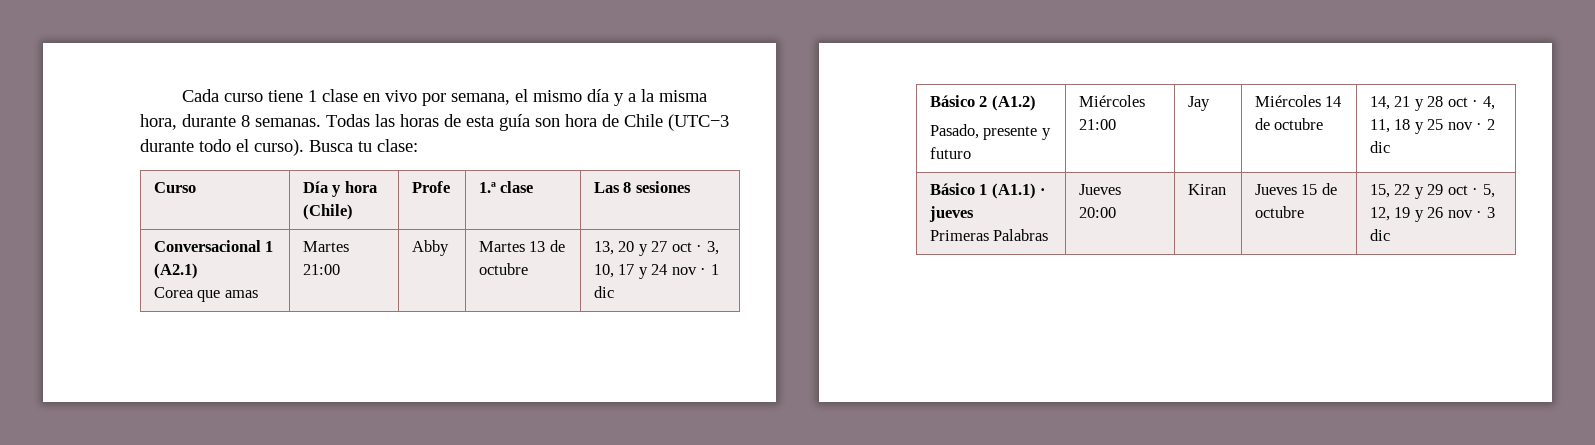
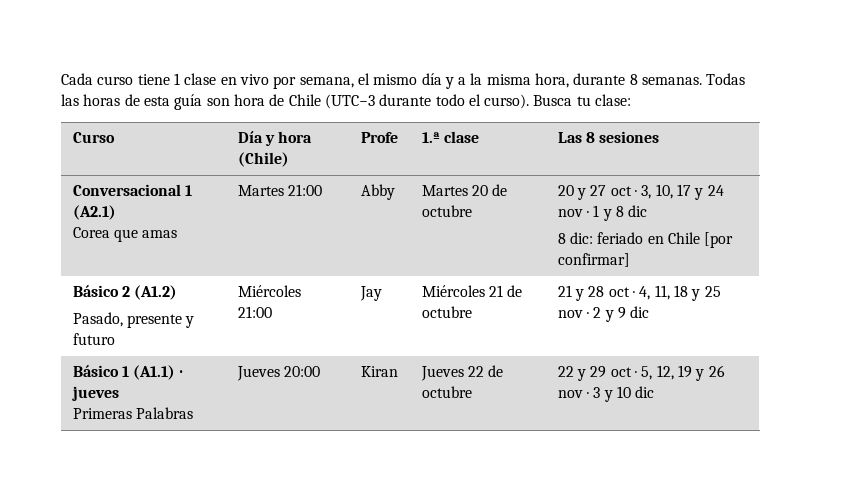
  Conversacional 1 (A2.1)
- Corea que amas | Martes 21:00 | Abby | Martes 13 de octubre | 13, 20 y 27 oct · 3, 10, 17 y 24 nov · 1 dic
+ Corea que amas | Martes 21:00 | Abby | Martes 20 de octubre | 20 y 27 oct · 3, 10, 17 y 24 nov · 1 y 8 dic
+ 8 dic: feriado en Chile [por confirmar]
  Básico 2 (A1.2)
- Pasado, presente y futuro | Miércoles 21:00 | Jay | Miércoles 14 de octubre | 14, 21 y 28 oct · 4, 11, 18 y 25 nov · 2 dic
+ Pasado, presente y futuro | Miércoles 21:00 | Jay | Miércoles 21 de octubre | 21 y 28 oct · 4, 11, 18 y 25 nov · 2 y 9 dic
  Básico 1 (A1.1) · jueves
- Primeras Palabras | Jueves 20:00 | Kiran | Jueves 15 de octubre | 15, 22 y 29 oct · 5, 12, 19 y 26 nov · 3 dic
+ Primeras Palabras | Jueves 20:00 | Kiran | Jueves 22 de octubre | 22 y 29 oct · 5, 12, 19 y 26 nov · 3 y 10 dic

